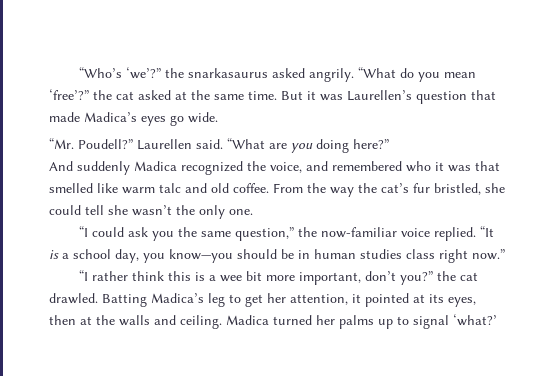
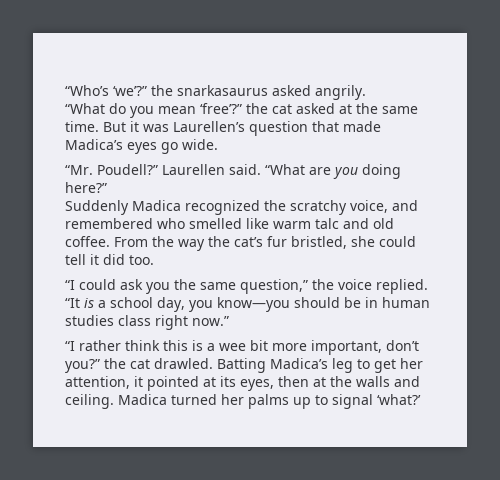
- “Who’s ‘we’?” the snarkasaurus asked angrily. “What do you mean ‘free’?” the cat asked at the same time.
+ “Who’s ‘we’?” the snarkasaurus asked angrily.
+ “What do you mean ‘free’?” the cat asked at the same time.
- And suddenly Madica recognized the voice, and remembered who it was that smelled like warm talc and old coffee.
+ Suddenly Madica recognized the scratchy voice, and remembered who smelled like warm talc and old coffee.
- From the way the cat’s fur bristled, she could tell she wasn’t the only one.
+ From the way the cat’s fur bristled, she could tell it did too.
- “I could ask you the same question,” the now-familiar voice replied.
+ “I could ask you the same question,” the voice replied.

